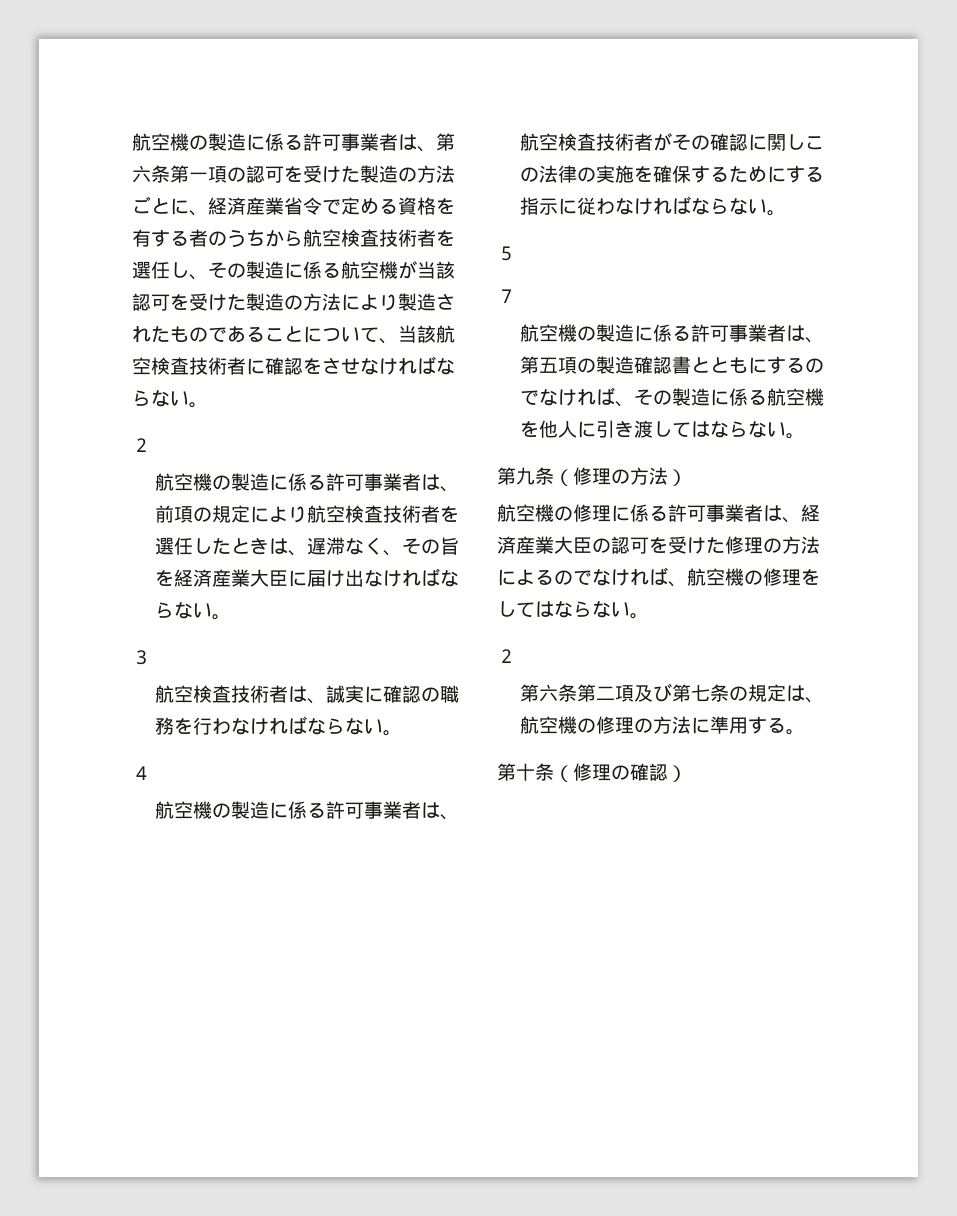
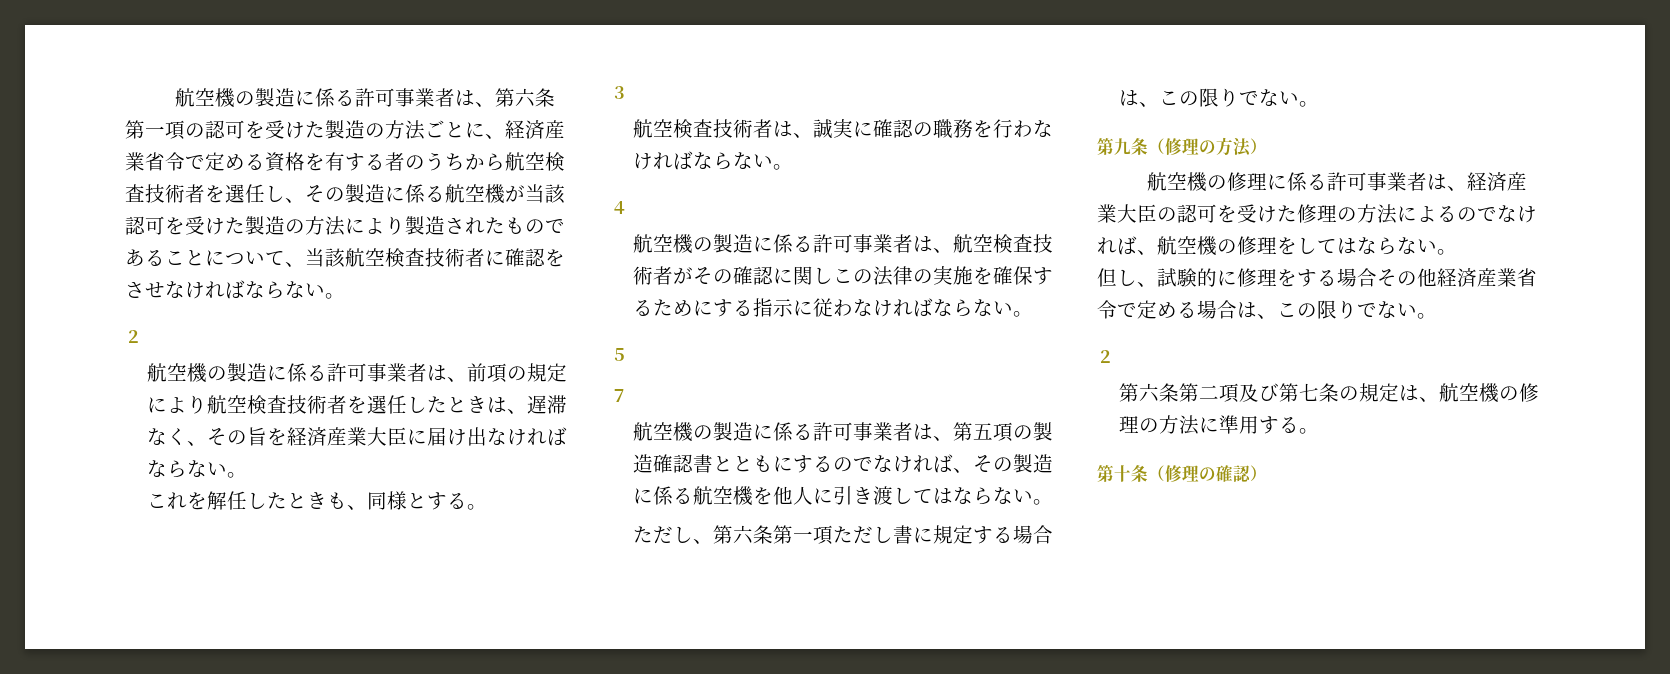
+ これを解任したときも、同様とする。
+ ただし、第六条第一項ただし書に規定する場合は、この限りでない。
+ 但し、試験的に修理をする場合その他経済産業省令で定める場合は、この限りでない。

